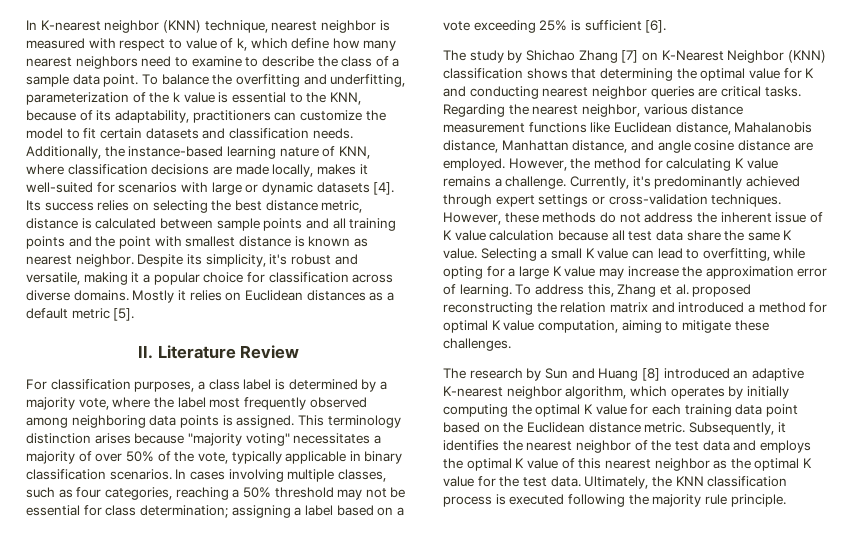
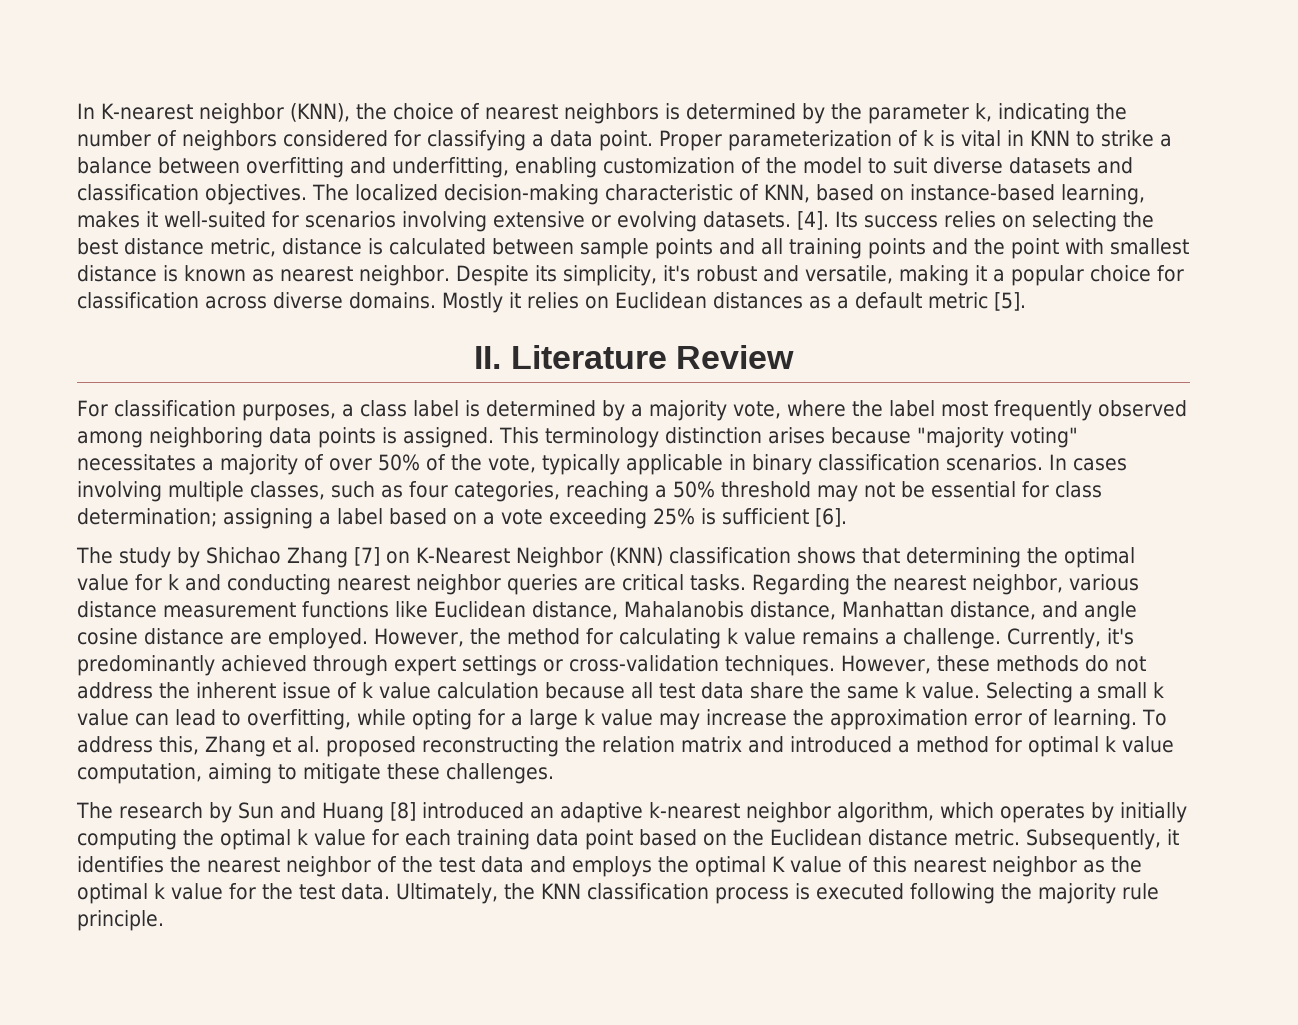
- In K-nearest neighbor (KNN) technique, nearest neighbor is measured with respect to value of k, which define how many nearest neighbors need to examine to describe the class of a sample data point. To balance the overfitting and underfitting, parameterization of the k value is essential to the KNN, because of its adaptability, practitioners can customize the model to fit certain datasets and classification needs. Additionally, the instance-based learning nature of KNN, where classification decisions are made locally, makes it well-suited for scenarios with large or dynamic datasets [4].
+ In K-nearest neighbor (KNN), the choice of nearest neighbors is determined by the parameter k, indicating the number of neighbors considered for classifying a data point. Proper parameterization of k is vital in KNN to strike a balance between overfitting and underfitting, enabling customization of the model to suit diverse datasets and classification objectives. The localized decision-making characteristic of KNN, based on instance-based learning, makes it well-suited for scenarios involving extensive or evolving datasets. [4].
- The study by Shichao Zhang [7] on K-Nearest Neighbor (KNN) classification shows that determining the optimal value for K and conducting nearest neighbor queries are critical tasks.
+ The study by Shichao Zhang [7] on K-Nearest Neighbor (KNN) classification shows that determining the optimal value for k and conducting nearest neighbor queries are critical tasks.
- However, the method for calculating K value remains a challenge.
+ However, the method for calculating k value remains a challenge.
- However, these methods do not address the inherent issue of K value calculation because all test data share the same K value.
+ However, these methods do not address the inherent issue of k value calculation because all test data share the same k value.
- Selecting a small K value can lead to overfitting, while opting for a large K value may increase the approximation error of learning.
+ Selecting a small k value can lead to overfitting, while opting for a large k value may increase the approximation error of learning.
- To address this, Zhang et al. proposed reconstructing the relation matrix and introduced a method for optimal K value computation, aiming to mitigate these challenges.
+ To address this, Zhang et al. proposed reconstructing the relation matrix and introduced a method for optimal k value computation, aiming to mitigate these challenges.
- The research by Sun and Huang [8] introduced an adaptive K-nearest neighbor algorithm, which operates by initially computing the optimal K value for each training data point based on the Euclidean distance metric.
+ The research by Sun and Huang [8] introduced an adaptive k-nearest neighbor algorithm, which operates by initially computing the optimal k value for each training data point based on the Euclidean distance metric.
- Subsequently, it identifies the nearest neighbor of the test data and employs the optimal K value of this nearest neighbor as the optimal K value for the test data.
+ Subsequently, it identifies the nearest neighbor of the test data and employs the optimal K value of this nearest neighbor as the optimal k value for the test data.

